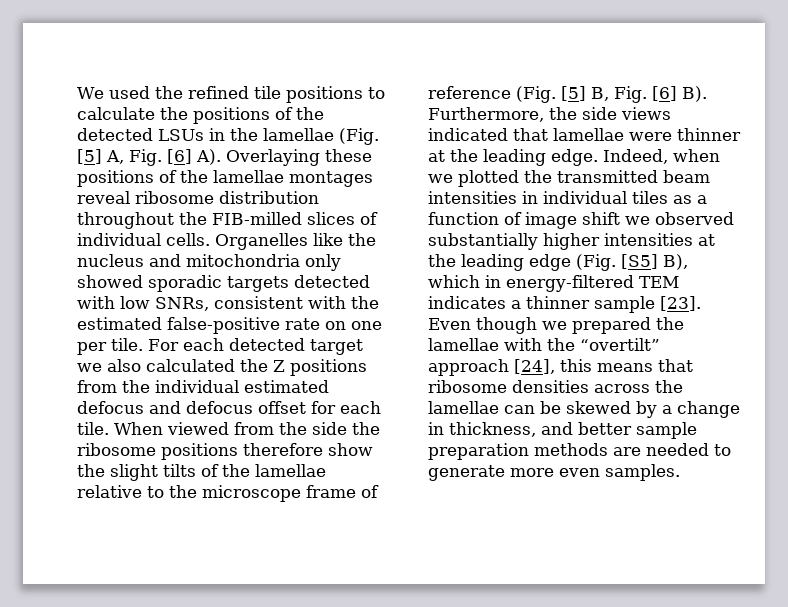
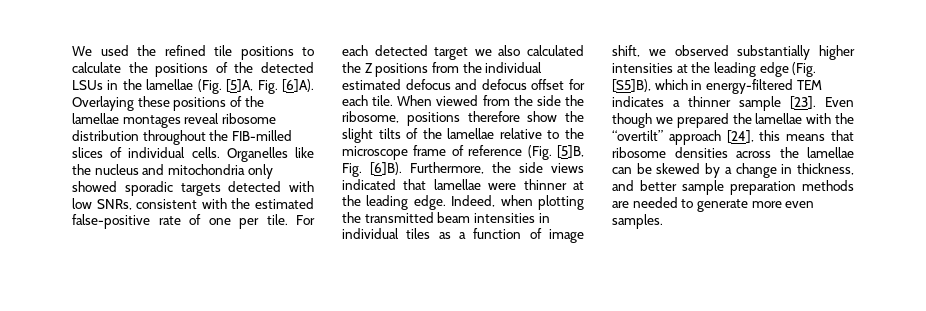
- We used the refined tile positions to calculate the positions of the detected LSUs in the lamellae (Fig. [5] A, Fig. [6] A). Overlaying these positions of the lamellae montages reveal ribosome distribution throughout the FIB-milled slices of individual cells.
+ We used the refined tile positions to calculate the positions of the detected LSUs in the lamellae (Fig. [5]A, Fig. [6]A). Overlaying these positions of the lamellae montages reveal ribosome distribution throughout the FIB-milled slices of individual cells.
- Organelles like the nucleus and mitochondria only showed sporadic targets detected with low SNRs, consistent with the estimated false-positive rate on one per tile.
+ Organelles like the nucleus and mitochondria only showed sporadic targets detected with low SNRs, consistent with the estimated false-positive rate of one per tile.
- When viewed from the side the ribosome positions therefore show the slight tilts of the lamellae relative to the microscope frame of reference (Fig. [5] B, Fig. [6] B). Furthermore, the side views indicated that lamellae were thinner at the leading edge.
+ When viewed from the side the ribosome, positions therefore show the slight tilts of the lamellae relative to the microscope frame of reference (Fig. [5]B, Fig. [6]B). Furthermore, the side views indicated that lamellae were thinner at the leading edge.
- Indeed, when we plotted the transmitted beam intensities in individual tiles as a function of image shift we observed substantially higher intensities at the leading edge (Fig. [S5] B), which in energy-filtered TEM indicates a thinner sample [23].
+ Indeed, when plotting the transmitted beam intensities in individual tiles as a function of image shift, we observed substantially higher intensities at the leading edge (Fig. [S5]B), which in energy-filtered TEM indicates a thinner sample [23].

